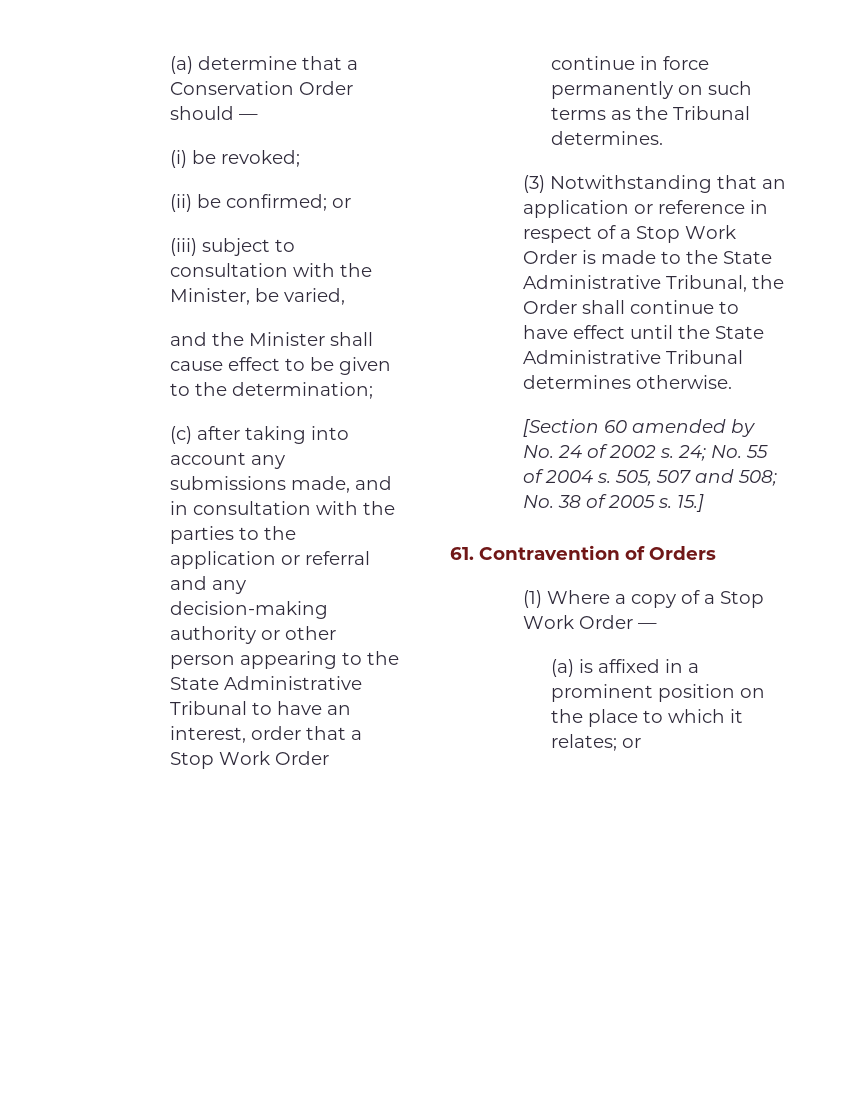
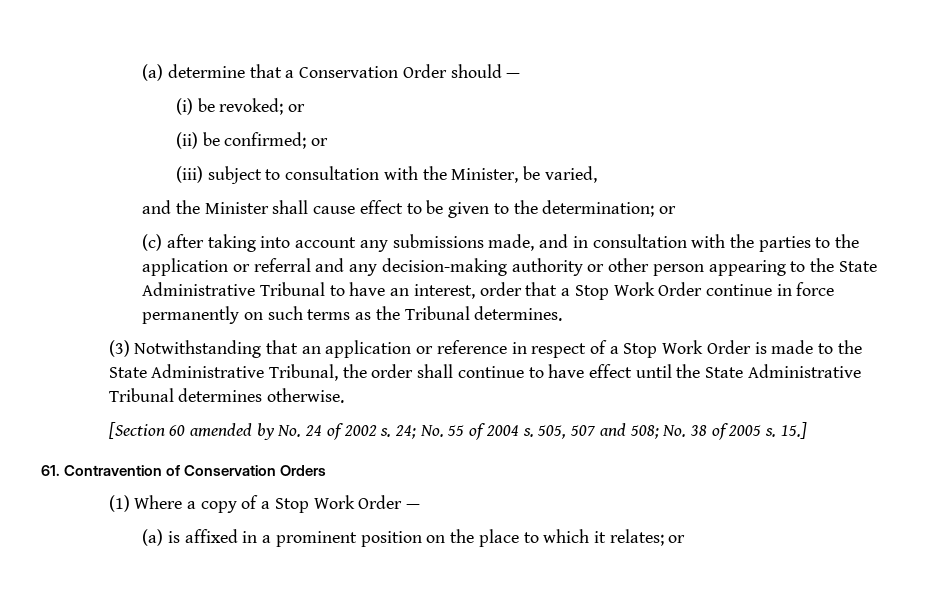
- (i) be revoked;
+ (i) be revoked; or
- and the Minister shall cause effect to be given to the determination;
+ and the Minister shall cause effect to be given to the determination; or
- (3) Notwithstanding that an application or reference in respect of a Stop Work Order is made to the State Administrative Tribunal, the Order shall continue to have effect until the State Administrative Tribunal determines otherwise.
+ (3) Notwithstanding that an application or reference in respect of a Stop Work Order is made to the State Administrative Tribunal, the order shall continue to have effect until the State Administrative Tribunal determines otherwise.
- 61. Contravention of Orders
+ 61. Contravention of Conservation Orders

